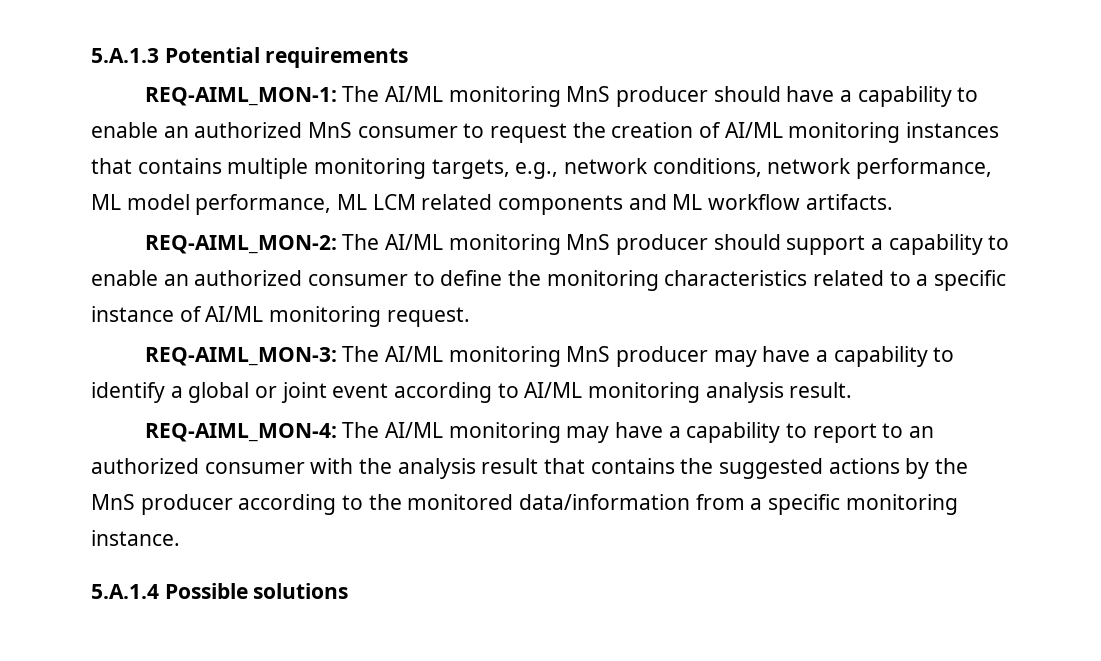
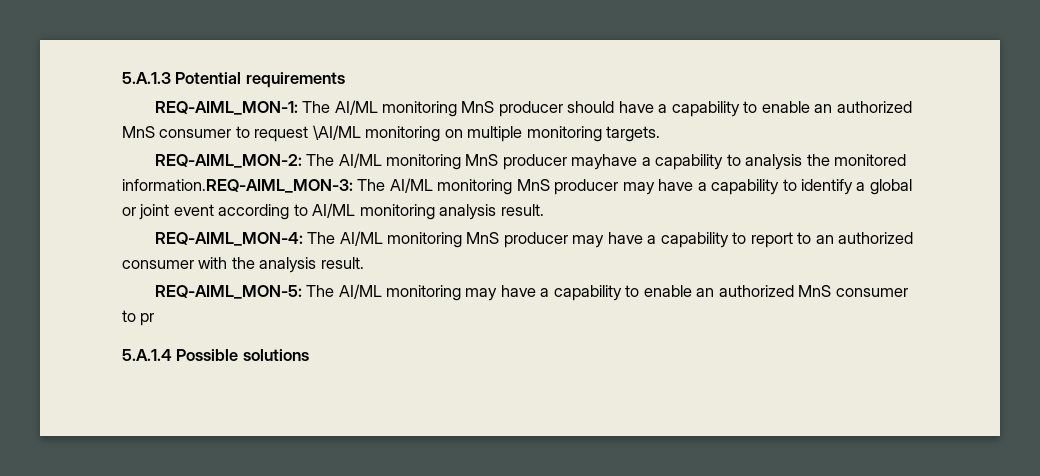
- REQ-AIML_MON-1: The AI/ML monitoring MnS producer should have a capability to enable an authorized MnS consumer to request the creation of AI/ML monitoring instances that contains multiple monitoring targets, e.g., network conditions, network performance, ML model performance, ML LCM related components and ML workflow artifacts.
+ REQ-AIML_MON-1: The AI/ML monitoring MnS producer should have a capability to enable an authorized MnS consumer to request \AI/ML monitoring on multiple monitoring targets.
- REQ-AIML_MON-2: The AI/ML monitoring MnS producer should support a capability to enable an authorized consumer to define the monitoring characteristics related to a specific instance of AI/ML monitoring request.
- REQ-AIML_MON-3: The AI/ML monitoring MnS producer may have a capability to identify a global or joint event according to AI/ML monitoring analysis result.
+ REQ-AIML_MON-2: The AI/ML monitoring MnS producer mayhave a capability to analysis the monitored information.REQ-AIML_MON-3: The AI/ML monitoring MnS producer may have a capability to identify a global or joint event according to AI/ML monitoring analysis result.
- REQ-AIML_MON-4: The AI/ML monitoring may have a capability to report to an authorized consumer with the analysis result that contains the suggested actions by the MnS producer according to the monitored data/information from a specific monitoring instance.
+ REQ-AIML_MON-4: The AI/ML monitoring MnS producer may have a capability to report to an authorized consumer with the analysis result.
+ REQ-AIML_MON-5: The AI/ML monitoring may have a capability to enable an authorized MnS consumer to pr

